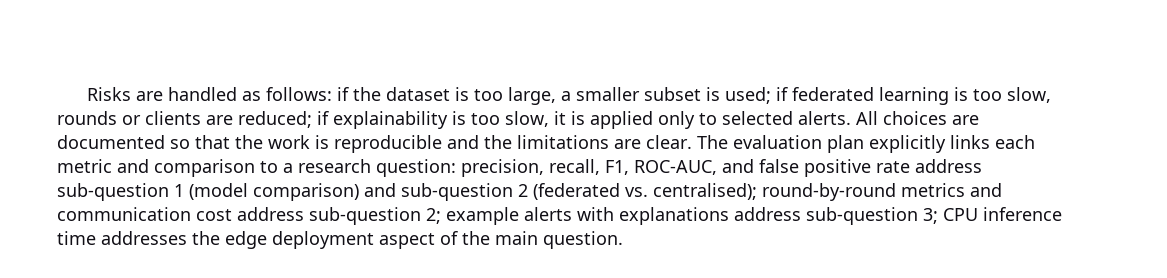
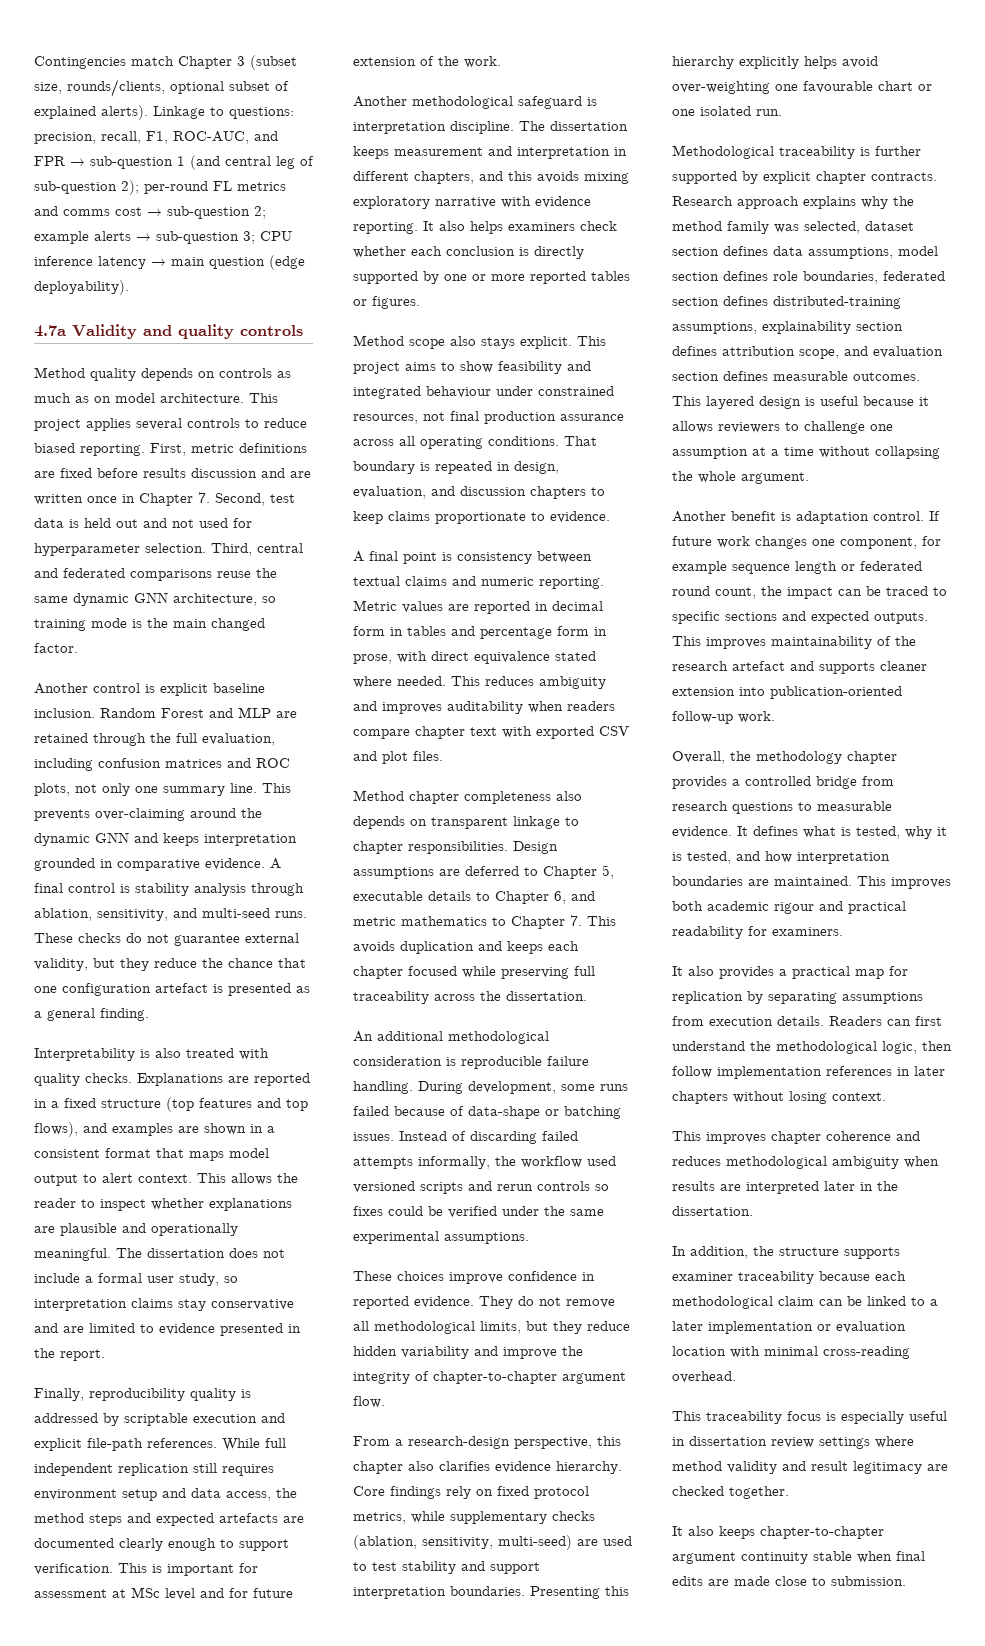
- Risks are handled as follows: if the dataset is too large, a smaller subset is used; if federated learning is too slow, rounds or clients are reduced; if explainability is too slow, it is applied only to selected alerts. All choices are documented so that the work is reproducible and the limitations are clear. The evaluation plan explicitly links each metric and comparison to a research question: precision, recall, F1, ROC-AUC, and false positive rate address sub-question 1 (model comparison) and sub-question 2 (federated vs. centralised); round-by-round metrics and communication cost address sub-question 2; example alerts with explanations address sub-question 3; CPU inference time addresses the edge deployment aspect of the main question.
+ Contingencies match Chapter 3 (subset size, rounds/clients, optional subset of explained alerts). Linkage to questions: precision, recall, F1, ROC-AUC, and FPR → sub-question 1 (and central leg of sub-question 2); per-round FL metrics and comms cost → sub-question 2; example alerts → sub-question 3; CPU inference latency → main question (edge deployability).
+ 4.7a Validity and quality controls
+ Method quality depends on controls as much as on model architecture. This project applies several controls to reduce biased reporting. First, metric definitions are fixed before results discussion and are written once in Chapter 7. Second, test data is held out and not used for hyperparameter selection. Third, central and federated comparisons reuse the same dynamic GNN architecture, so training mode is the main changed factor.
+ Another control is explicit baseline inclusion. Random Forest and MLP are retained through the full evaluation, including confusion matrices and ROC plots, not only one summary line. This prevents over-claiming around the dynamic GNN and keeps interpretation grounded in comparative evidence. A final control is stability analysis through ablation, sensitivity, and multi-seed runs. These checks do not guarantee external validity, but they reduce the chance that one configuration artefact is presented as a general finding.
+ Interpretability is also treated with quality checks. Explanations are reported in a fixed structure (top features and top flows), and examples are shown in a consistent format that maps model output to alert context. This allows the reader to inspect whether explanations are plausible and operationally meaningful. The dissertation does not include a formal user study, so interpretation claims stay conservative and are limited to evidence presented in the report.
+ Finally, reproducibility quality is addressed by scriptable execution and explicit file-path references. While full independent replication still requires environment setup and data access, the method steps and expected artefacts are documented clearly enough to support verification. This is important for assessment at MSc level and for future extension of the work.
+ Another methodological safeguard is interpretation discipline. The dissertation keeps measurement and interpretation in different chapters, and this avoids mixing exploratory narrative with evidence reporting. It also helps examiners check whether each conclusion is directly supported by one or more reported tables or figures.
+ Method scope also stays explicit. This project aims to show feasibility and integrated behaviour under constrained resources, not final production assurance across all operating conditions. That boundary is repeated in design, evaluation, and discussion chapters to keep claims proportionate to evidence.
+ A final point is consistency between textual claims and numeric reporting. Metric values are reported in decimal form in tables and percentage form in prose, with direct equivalence stated where needed. This reduces ambiguity and improves auditability when readers compare chapter text with exported CSV and plot files.
+ Method chapter completeness also depends on transparent linkage to chapter responsibilities. Design assumptions are deferred to Chapter 5, executable details to Chapter 6, and metric mathematics to Chapter 7. This avoids duplication and keeps each chapter focused while preserving full traceability across the dissertation.
+ An additional methodological consideration is reproducible failure handling. During development, some runs failed because of data-shape or batching issues. Instead of discarding failed attempts informally, the workflow used versioned scripts and rerun controls so fixes could be verified under the same experimental assumptions.
+ These choices improve confidence in reported evidence. They do not remove all methodological limits, but they reduce hidden variability and improve the integrity of chapter-to-chapter argument flow.
+ From a research-design perspective, this chapter also clarifies evidence hierarchy. Core findings rely on fixed protocol metrics, while supplementary checks (ablation, sensitivity, multi-seed) are used to test stability and support interpretation boundaries. Presenting this hierarchy explicitly helps avoid over-weighting one favourable chart or one isolated run.
+ Methodological traceability is further supported by explicit chapter contracts. Research approach explains why the method family was selected, dataset section defines data assumptions, model section defines role boundaries, federated section defines distributed-training assumptions, explainability section defines attribution scope, and evaluation section defines measurable outcomes. This layered design is useful because it allows reviewers to challenge one assumption at a time without collapsing the whole argument.
+ Another benefit is adaptation control. If future work changes one component, for example sequence length or federated round count, the impact can be traced to specific sections and expected outputs. This improves maintainability of the research artefact and supports cleaner extension into publication-oriented follow-up work.
+ Overall, the methodology chapter provides a controlled bridge from research questions to measurable evidence. It defines what is tested, why it is tested, and how interpretation boundaries are maintained. This improves both academic rigour and practical readability for examiners.
+ It also provides a practical map for replication by separating assumptions from execution details. Readers can first understand the methodological logic, then follow implementation references in later chapters without losing context.
+ This improves chapter coherence and reduces methodological ambiguity when results are interpreted later in the dissertation.
+ In addition, the structure supports examiner traceability because each methodological claim can be linked to a later implementation or evaluation location with minimal cross-reading overhead.
+ This traceability focus is especially useful in dissertation review settings where method validity and result legitimacy are checked together.
+ It also keeps chapter-to-chapter argument continuity stable when final edits are made close to submission.

